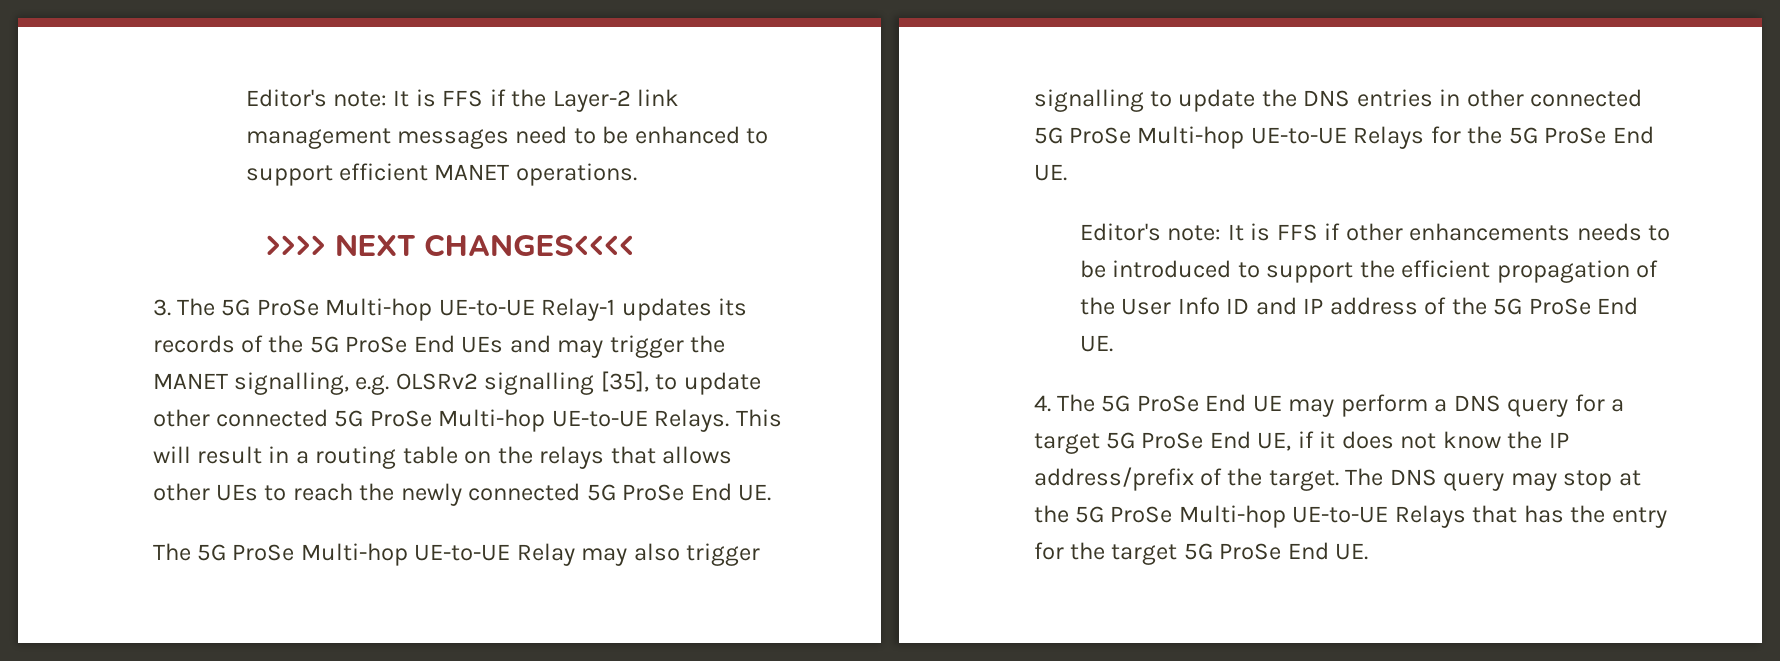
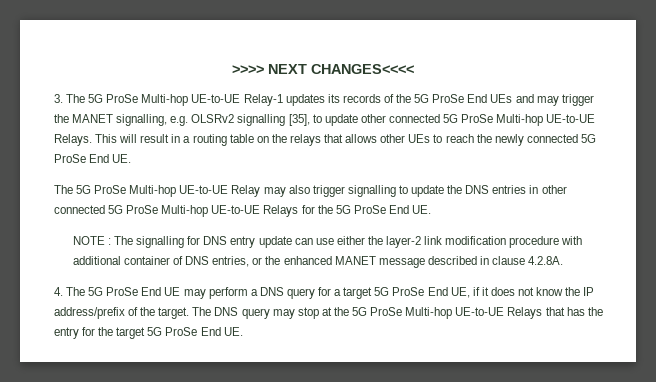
- Editor's note: It is FFS if the Layer-2 link management messages need to be enhanced to support efficient MANET operations.
- Editor's note: It is FFS if other enhancements needs to be introduced to support the efficient propagation of the User Info ID and IP address of the 5G ProSe End UE.
+ NOTE : The signalling for DNS entry update can use either the layer-2 link modification procedure with additional container of DNS entries, or the enhanced MANET message described in clause 4.2.8A.

